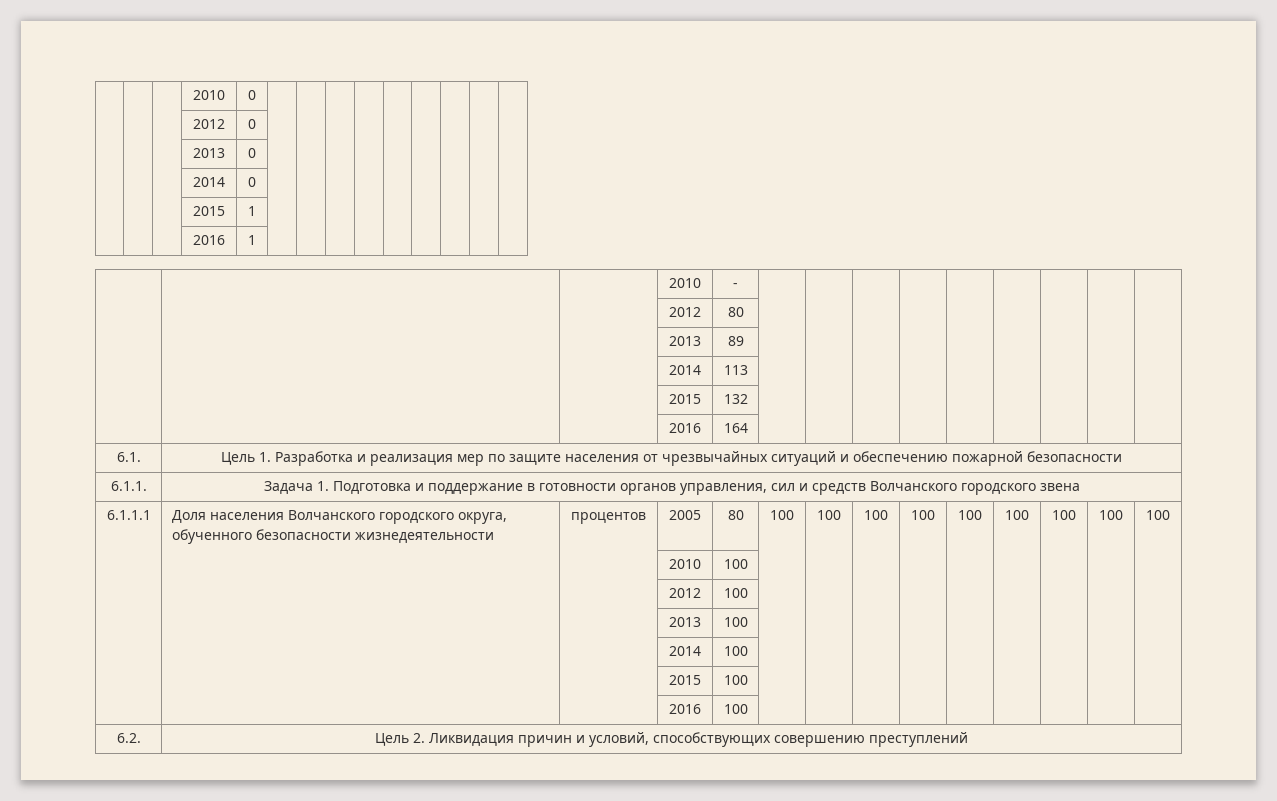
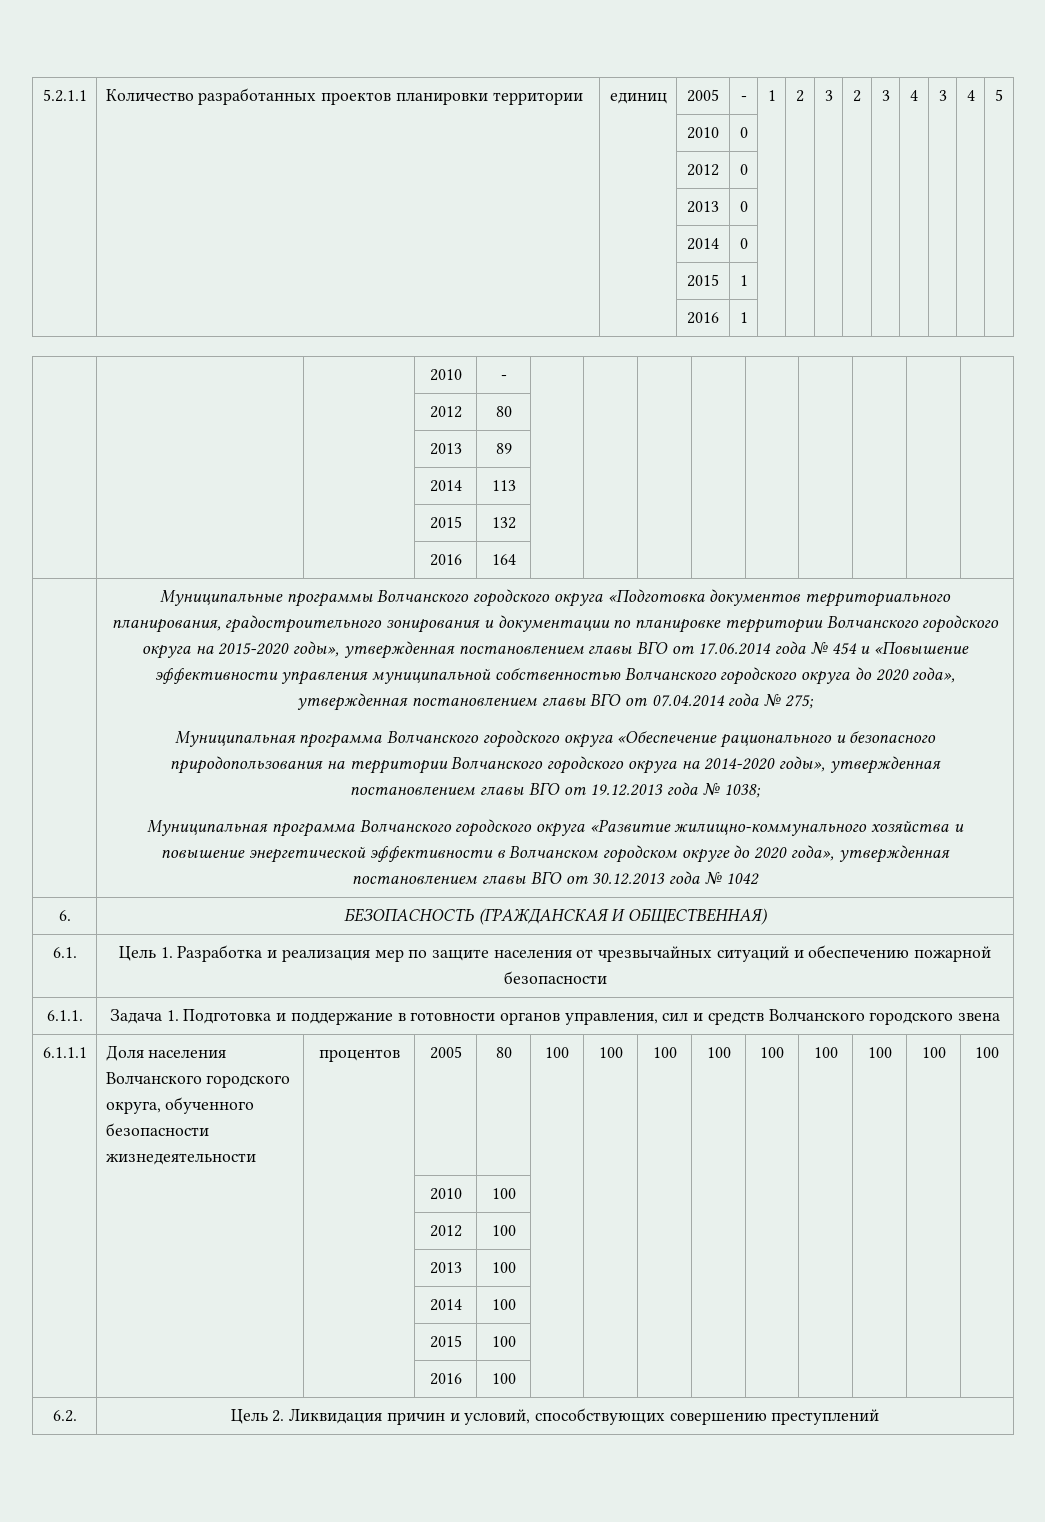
+ 5.2.1.1 | Количество разработанных проектов планировки территории | единиц | 2005 | - | 1 | 2 | 3 | 2 | 3 | 4 | 3 | 4 | 5
+ Муниципальные программы Волчанского городского округа «Подготовка документов территориального планирования, градостроительного зонирования и документации по планировке территории Волчанского городского округа на 2015-2020 годы», утвержденная постановлением главы ВГО от 17.06.2014 года № 454 и «Повышение эффективности управления муниципальной собственностью Волчанского городского округа до 2020 года», утвержденная постановлением главы ВГО от 07.04.2014 года № 275;
+ Муниципальная программа Волчанского городского округа «Обеспечение рационального и безопасного природопользования на территории Волчанского городского округа на 2014-2020 годы», утвержденная постановлением главы ВГО от 19.12.2013 года № 1038;
+ Муниципальная программа Волчанского городского округа «Развитие жилищно-коммунального хозяйства и повышение энергетической эффективности в Волчанском городском округе до 2020 года», утвержденная постановлением главы ВГО от 30.12.2013 года № 1042
+ 6. | БЕЗОПАСНОСТЬ (ГРАЖДАНСКАЯ И ОБЩЕСТВЕННАЯ)

